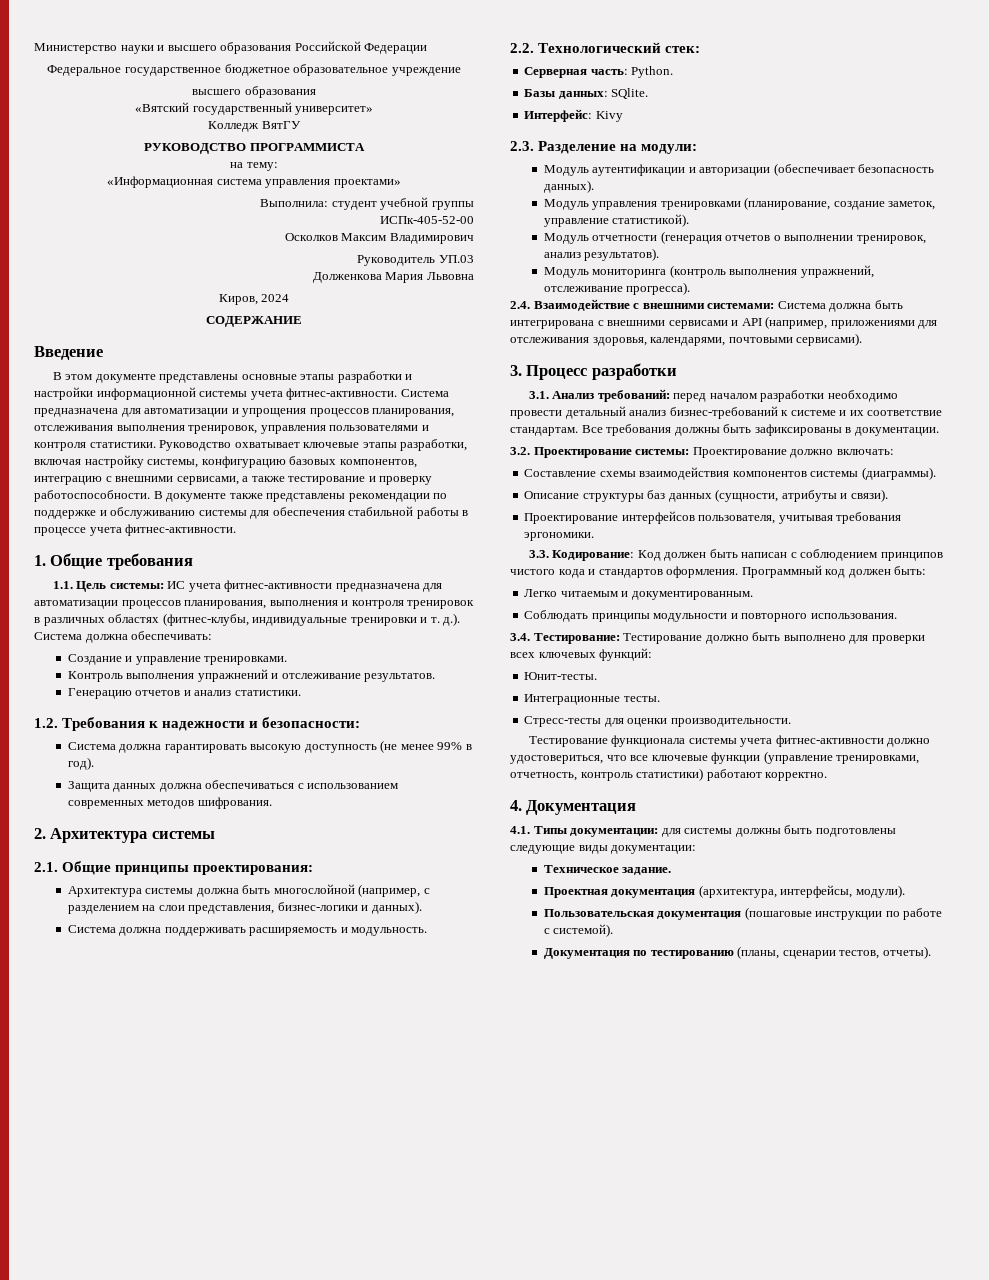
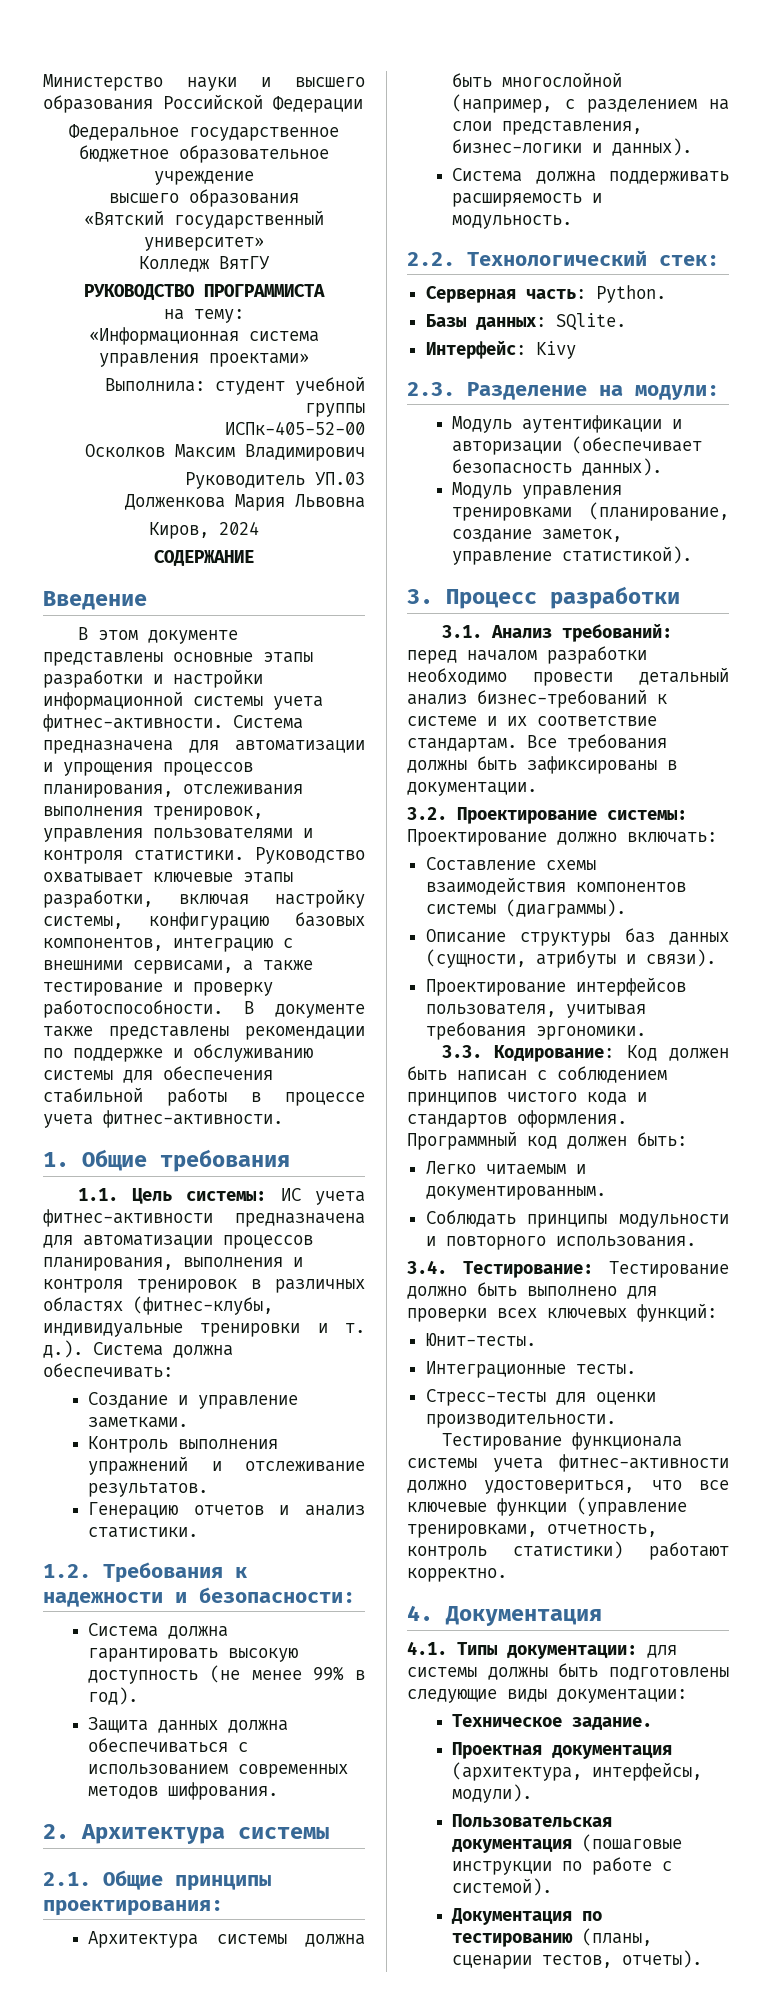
- Создание и управление тренировками.
+ Создание и управление заметками.
- Модуль отчетности (генерация отчетов о выполнении тренировок, анализ результатов).
- Модуль мониторинга (контроль выполнения упражнений, отслеживание прогресса).
- 2.4. Взаимодействие с внешними системами: Система должна быть интегрирована с внешними сервисами и API (например, приложениями для отслеживания здоровья, календарями, почтовыми сервисами).

